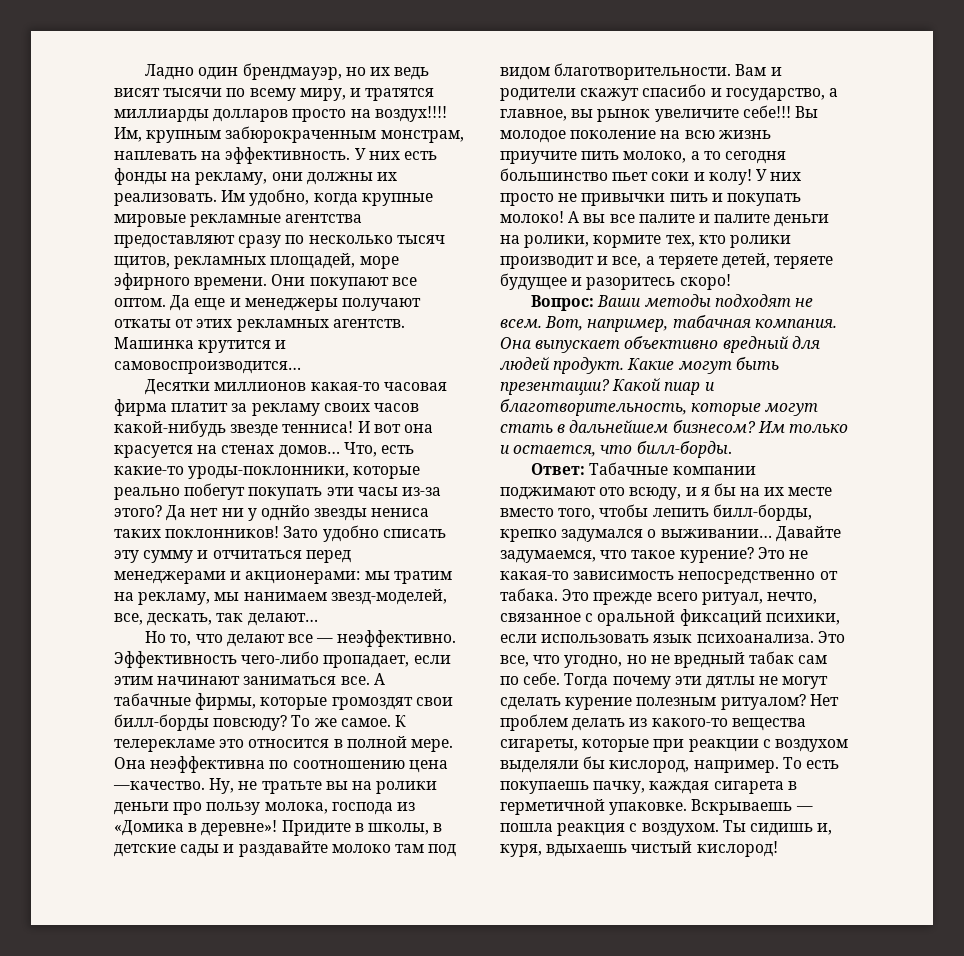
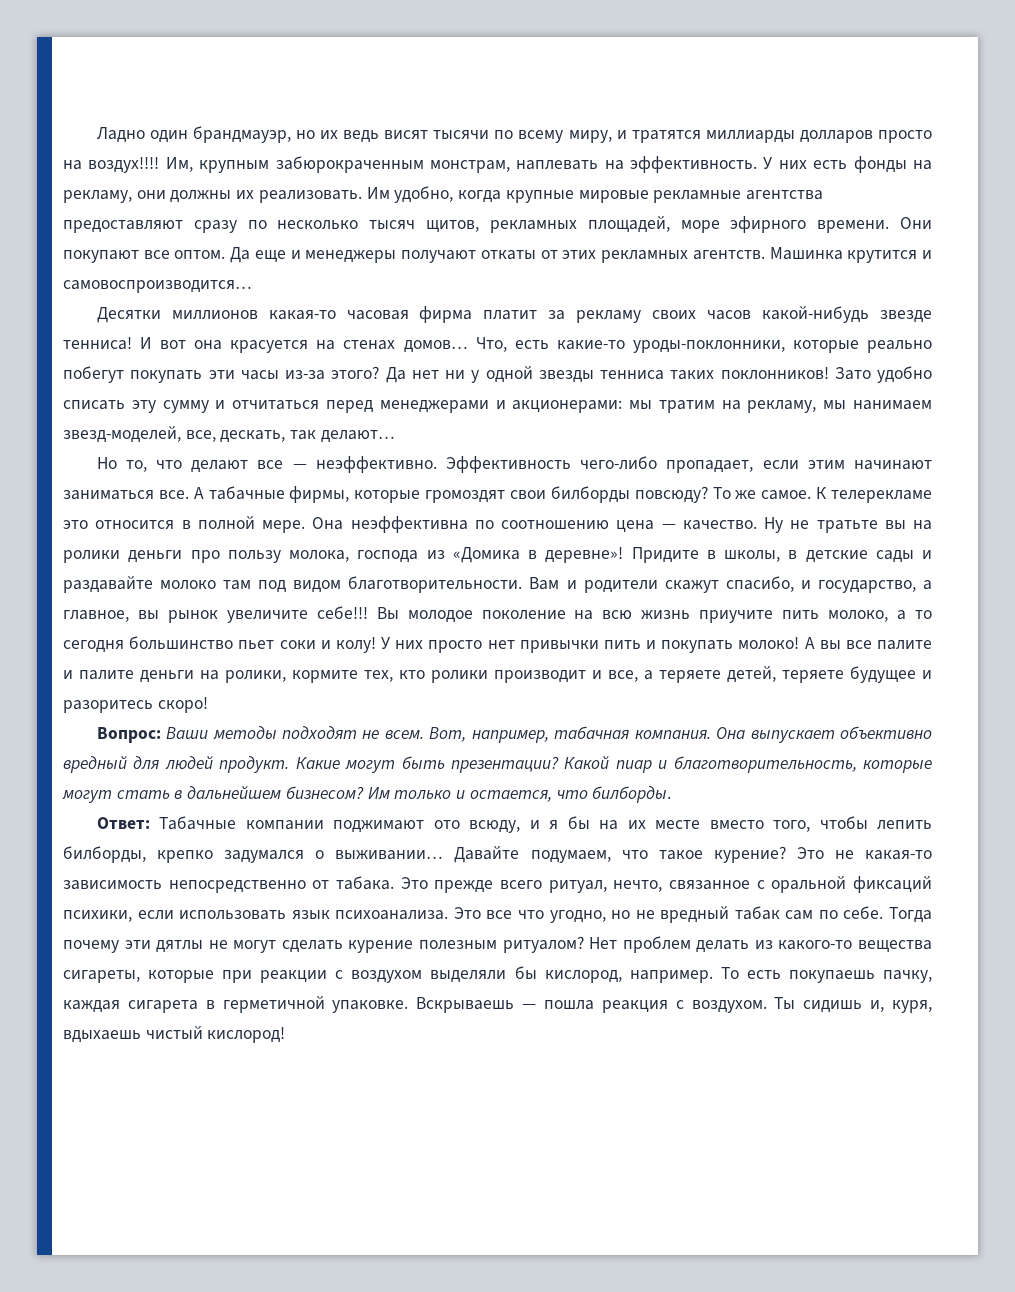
- Ладно один брендмауэр, но их ведь висят тысячи по всему миру, и тратятся миллиарды долларов просто на воздух!!!!
+ Ладно один брандмауэр, но их ведь висят тысячи по всему миру, и тратятся миллиарды долларов просто на воздух!!!!
- Да нет ни у однйо звезды нениса таких поклонников!
+ Да нет ни у одной звезды тенниса таких поклонников!
- А табачные фирмы, которые громоздят свои билл-борды повсюду?
+ А табачные фирмы, которые громоздят свои билборды повсюду?
- Она неэффективна по соотношению цена —качество. Ну, не тратьте вы на ролики деньги про пользу молока, господа из «Домика в деревне»!
+ Она неэффективна по соотношению цена — качество. Ну не тратьте вы на ролики деньги про пользу молока, господа из «Домика в деревне»!
- Вам и родители скажут спасибо и государство, а главное, вы рынок увеличите себе!!!
+ Вам и родители скажут спасибо, и государство, а главное, вы рынок увеличите себе!!!
- У них просто не привычки пить и покупать молоко!
+ У них просто нет привычки пить и покупать молоко!
- Им только и остается, что билл-борды.
+ Им только и остается, что билборды.
- Ответ: Табачные компании поджимают ото всюду, и я бы на их месте вместо того, чтобы лепить билл-борды, крепко задумался о выживании…
+ Ответ: Табачные компании поджимают ото всюду, и я бы на их месте вместо того, чтобы лепить билборды, крепко задумался о выживании…
- Давайте задумаемся, что такое курение?
+ Давайте подумаем, что такое курение?
- Это все, что угодно, но не вредный табак сам по себе.
+ Это все что угодно, но не вредный табак сам по себе.

